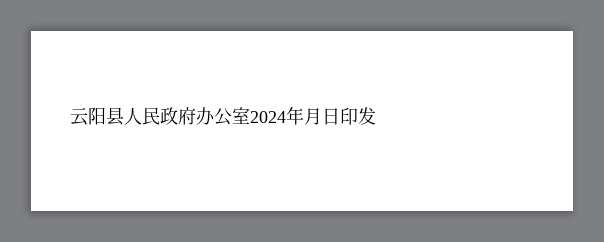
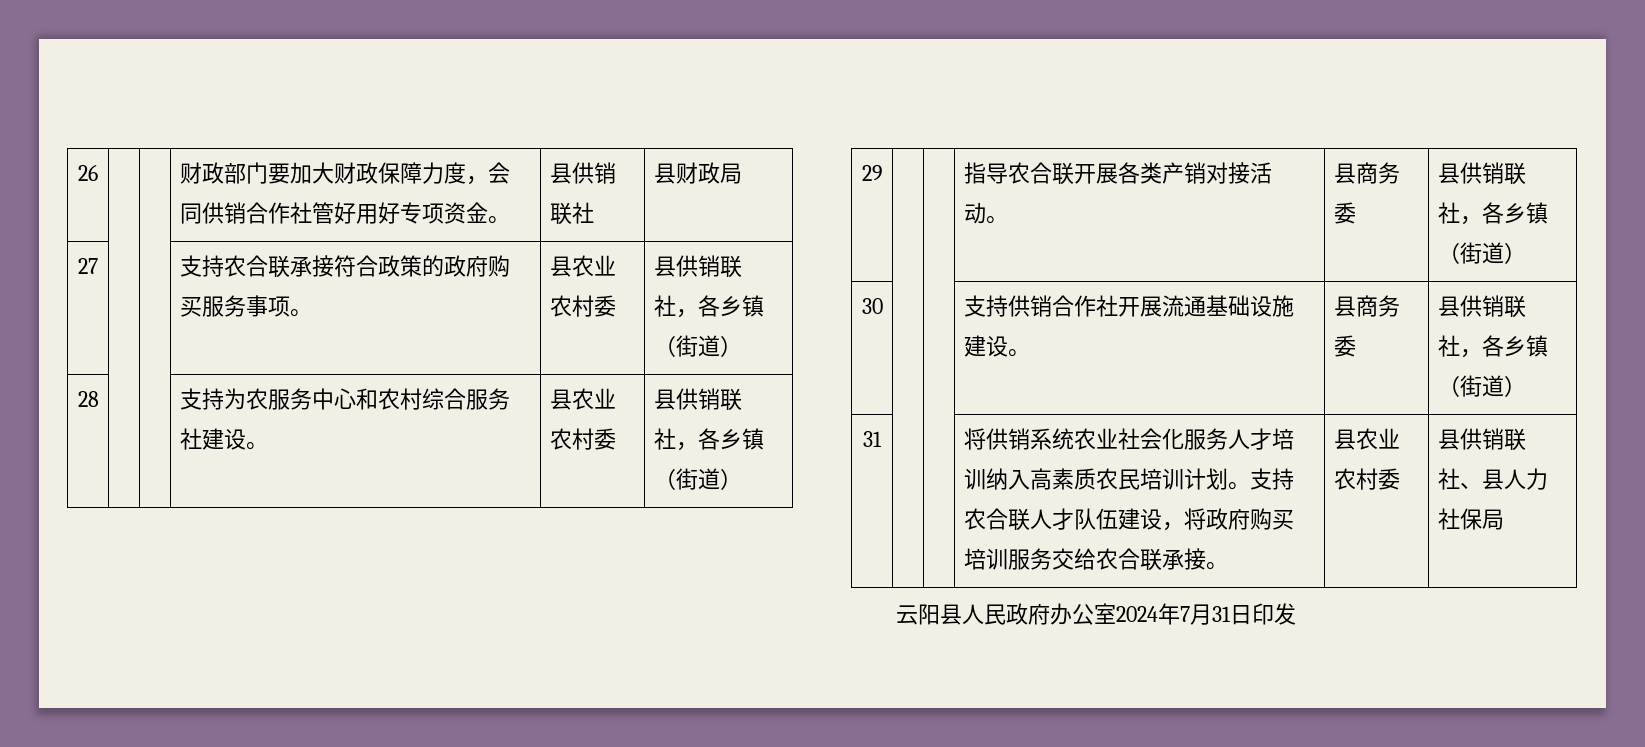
+ 26 | | | 财政部门要加大财政保障力度，会同供销合作社管好用好专项资金。 | 县供销联社 | 县财政局
+ 27 | | | 支持农合联承接符合政策的政府购买服务事项。 | 县农业农村委 | 县供销联社，各乡镇（街道）
+ 28 | | | 支持为农服务中心和农村综合服务社建设。 | 县农业农村委 | 县供销联社，各乡镇（街道）
+ 29 | | | 指导农合联开展各类产销对接活动。 | 县商务委 | 县供销联社，各乡镇（街道）
+ 30 | | | 支持供销合作社开展流通基础设施建设。 | 县商务委 | 县供销联社，各乡镇（街道）
+ 31 | | | 将供销系统农业社会化服务人才培训纳入高素质农民培训计划。支持农合联人才队伍建设，将政府购买培训服务交给农合联承接。 | 县农业农村委 | 县供销联社、县人力社保局
- 云阳县人民政府办公室2024年月日印发
+ 云阳县人民政府办公室2024年7月31日印发

